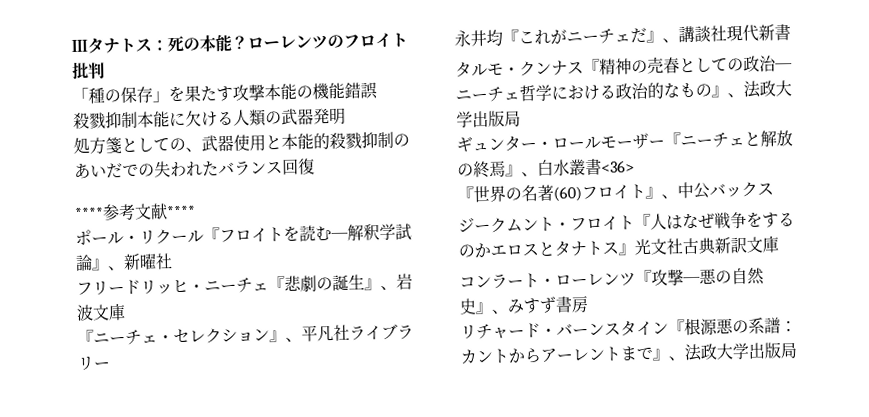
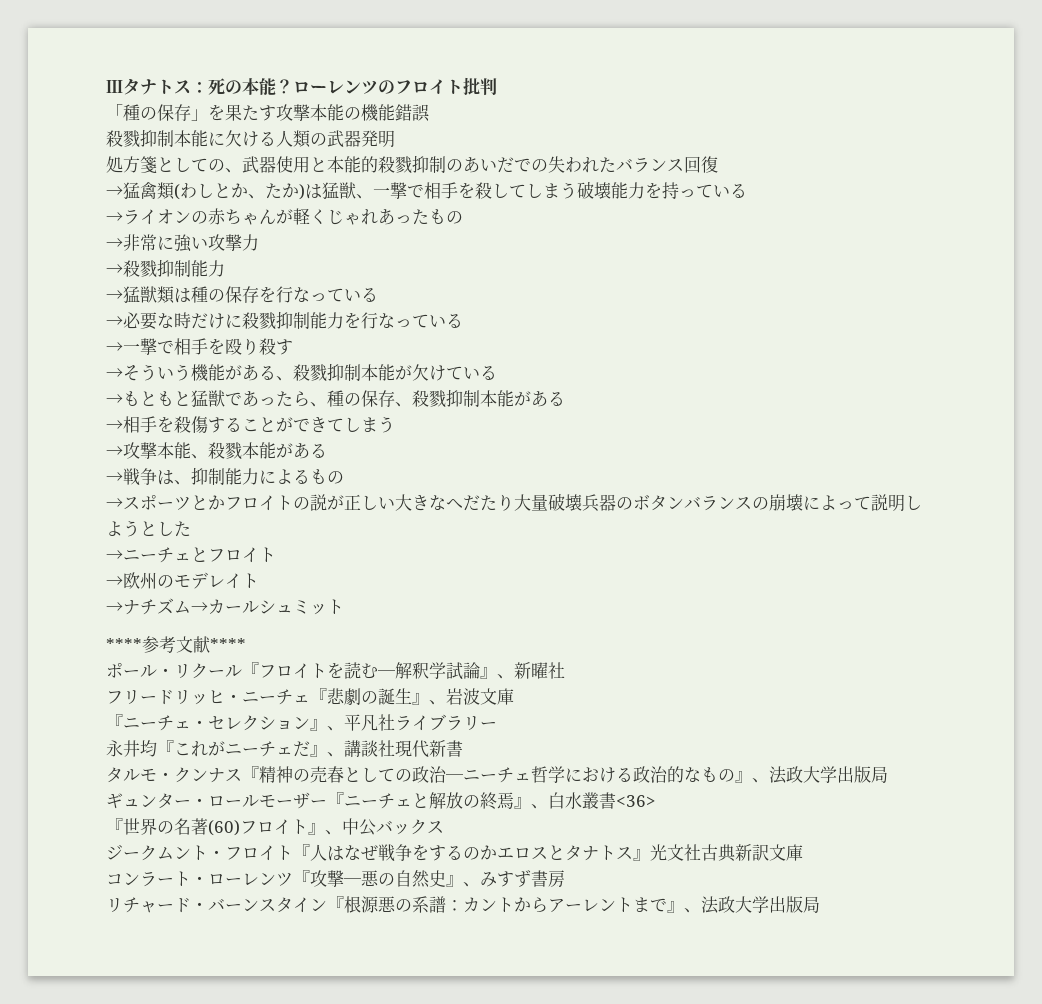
+ →猛禽類(わしとか、たか)は猛獣、一撃で相手を殺してしまう破壊能力を持っている
+ →ライオンの赤ちゃんが軽くじゃれあったもの
+ →非常に強い攻撃力
+ →殺戮抑制能力
+ →猛獣類は種の保存を行なっている
+ →必要な時だけに殺戮抑制能力を行なっている
+ →一撃で相手を殴り殺す
+ →そういう機能がある、殺戮抑制本能が欠けている
+ →もともと猛獣であったら、種の保存、殺戮抑制本能がある
+ →相手を殺傷することができてしまう
+ →攻撃本能、殺戮本能がある
+ →戦争は、抑制能力によるもの
+ →スポーツとかフロイトの説が正しい大きなへだたり大量破壊兵器のボタンバランスの崩壊によって説明しようとした
+ →ニーチェとフロイト
+ →欧州のモデレイト
+ →ナチズム→カールシュミット

